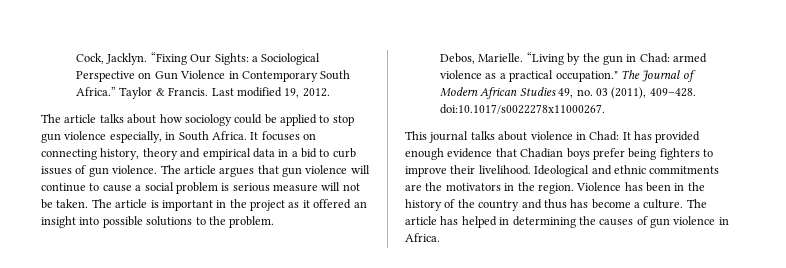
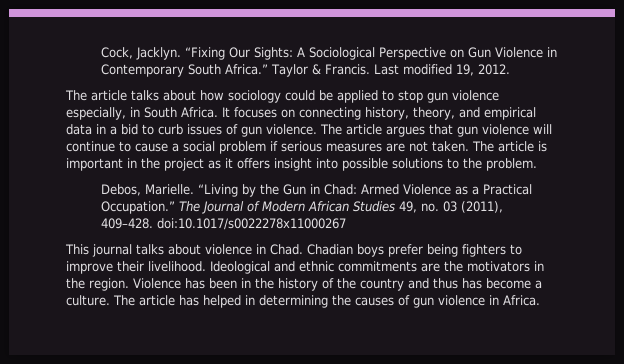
- “Fixing Our Sights: a Sociological Perspective on Gun Violence in Contemporary South Africa.”
+ “Fixing Our Sights: A Sociological Perspective on Gun Violence in Contemporary South Africa.”
- It focuses on connecting history, theory and empirical data in a bid to curb issues of gun violence.
+ It focuses on connecting history, theory, and empirical data in a bid to curb issues of gun violence.
- The article argues that gun violence will continue to cause a social problem is serious measure will not be taken.
+ The article argues that gun violence will continue to cause a social problem if serious measures are not taken.
- The article is important in the project as it offered an insight into possible solutions to the problem.
+ The article is important in the project as it offers insight into possible solutions to the problem.
- “Living by the gun in Chad: armed violence as a practical occupation."
+ “Living by the Gun in Chad: Armed Violence as a Practical Occupation.”
- The Journal of Modern African Studies 49, no. 03 (2011), 409–428. doi:10.1017/s0022278x11000267.
+ The Journal of Modern African Studies 49, no. 03 (2011), 409–428. doi:10.1017/s0022278x11000267
- This journal talks about violence in Chad: It has provided enough evidence that Chadian boys prefer being fighters to improve their livelihood.
+ This journal talks about violence in Chad. Chadian boys prefer being fighters to improve their livelihood.

